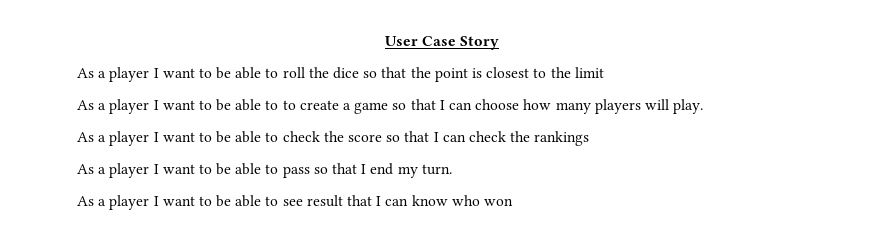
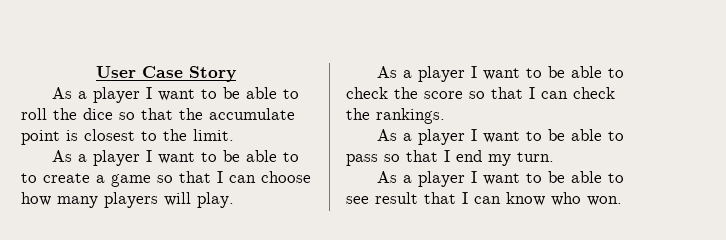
- As a player I want to be able to roll the dice so that the point is closest to the limit
+ As a player I want to be able to roll the dice so that the accumulate point is closest to the limit.
- As a player I want to be able to check the score so that I can check the rankings
+ As a player I want to be able to check the score so that I can check the rankings.
- As a player I want to be able to see result that I can know who won
+ As a player I want to be able to see result that I can know who won.

